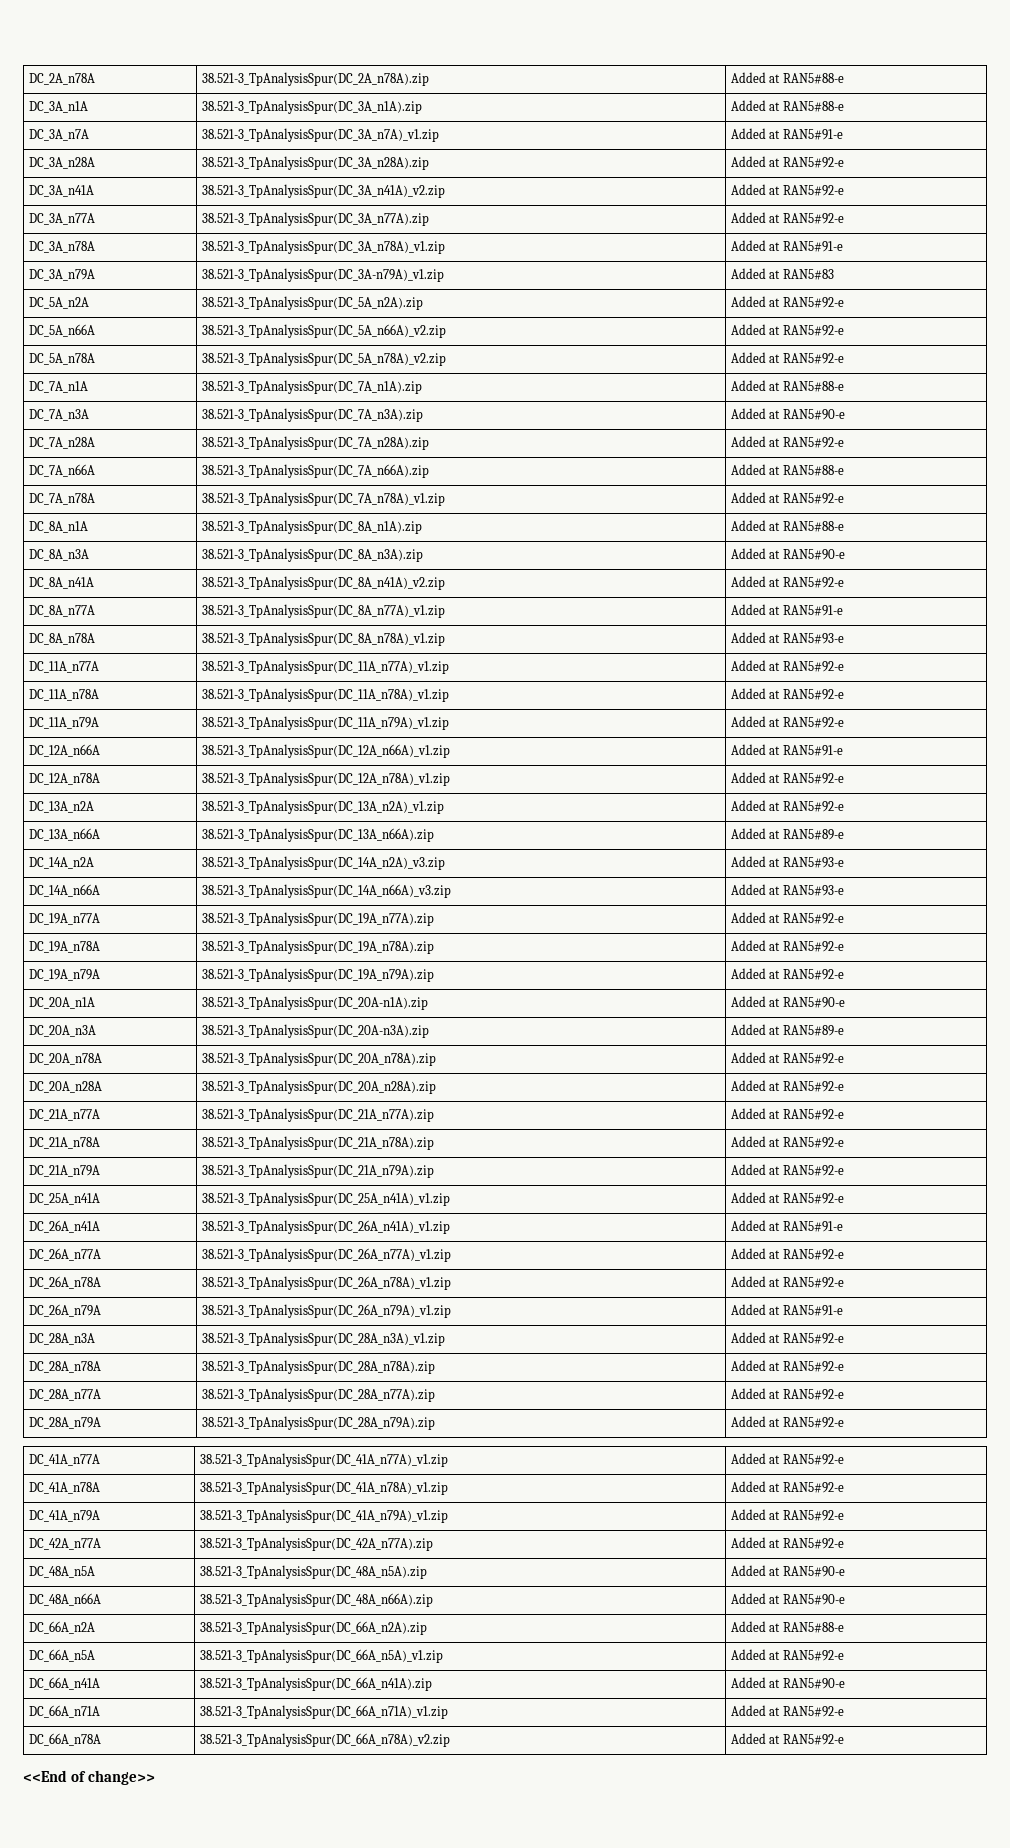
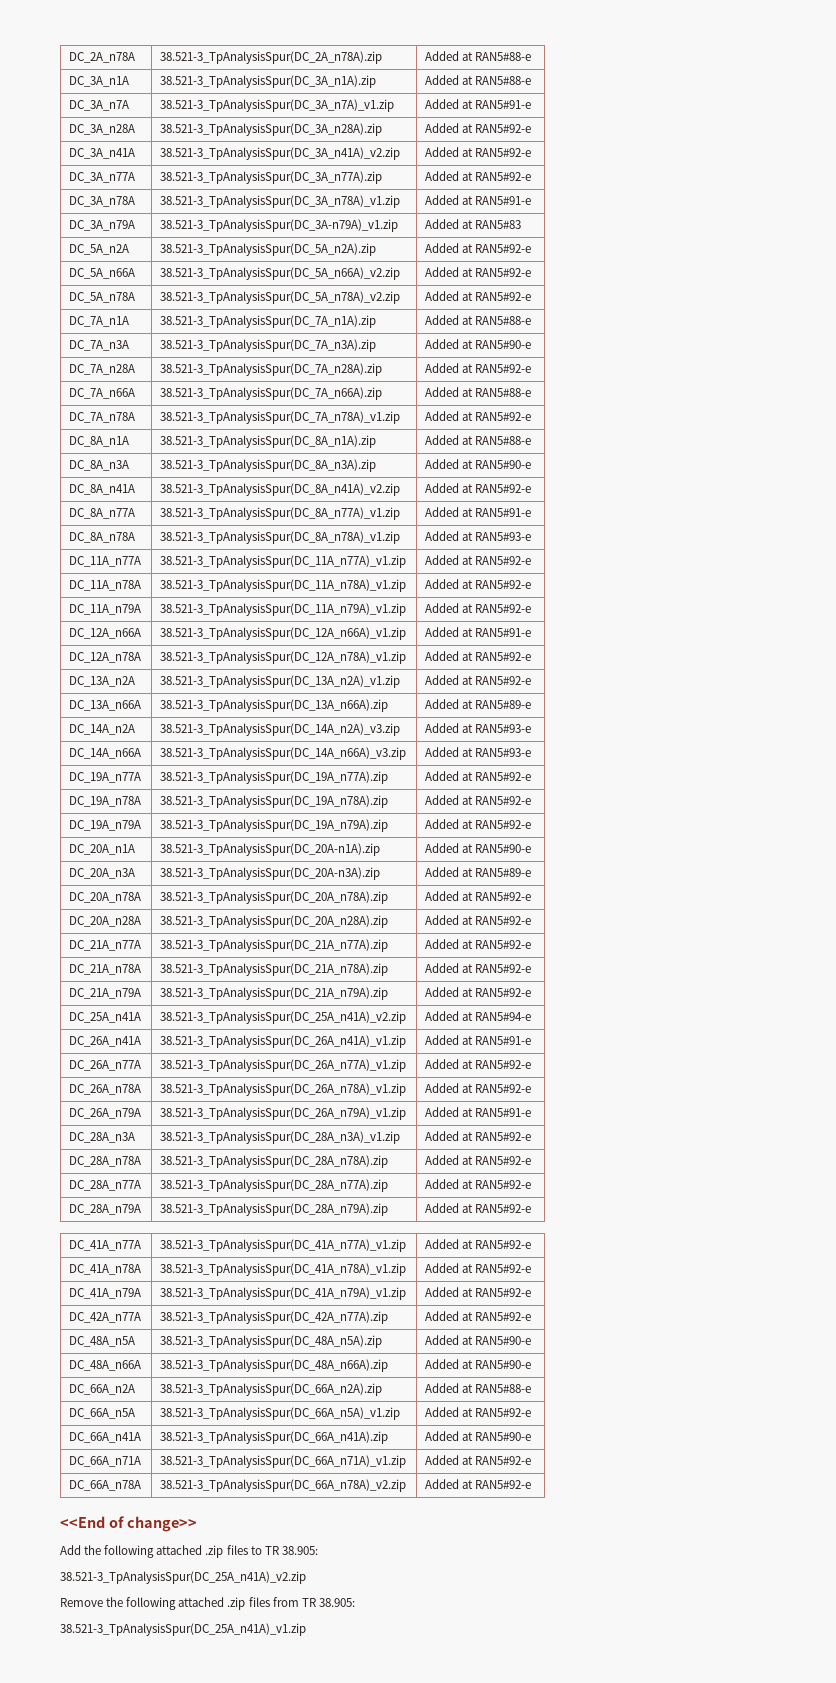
- DC_25A_n41A | 38.521-3_TpAnalysisSpur(DC_25A_n41A)_v1.zip | Added at RAN5#92-e
+ DC_25A_n41A | 38.521-3_TpAnalysisSpur(DC_25A_n41A)_v2.zip | Added at RAN5#94-e
+ Add the following attached .zip files to TR 38.905:
+ 38.521-3_TpAnalysisSpur(DC_25A_n41A)_v2.zip
+ Remove the following attached .zip files from TR 38.905:
+ 38.521-3_TpAnalysisSpur(DC_25A_n41A)_v1.zip

